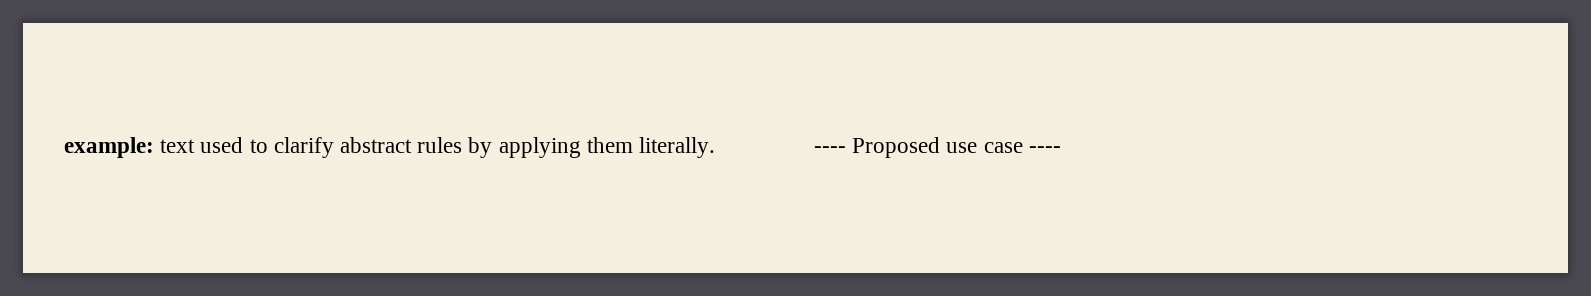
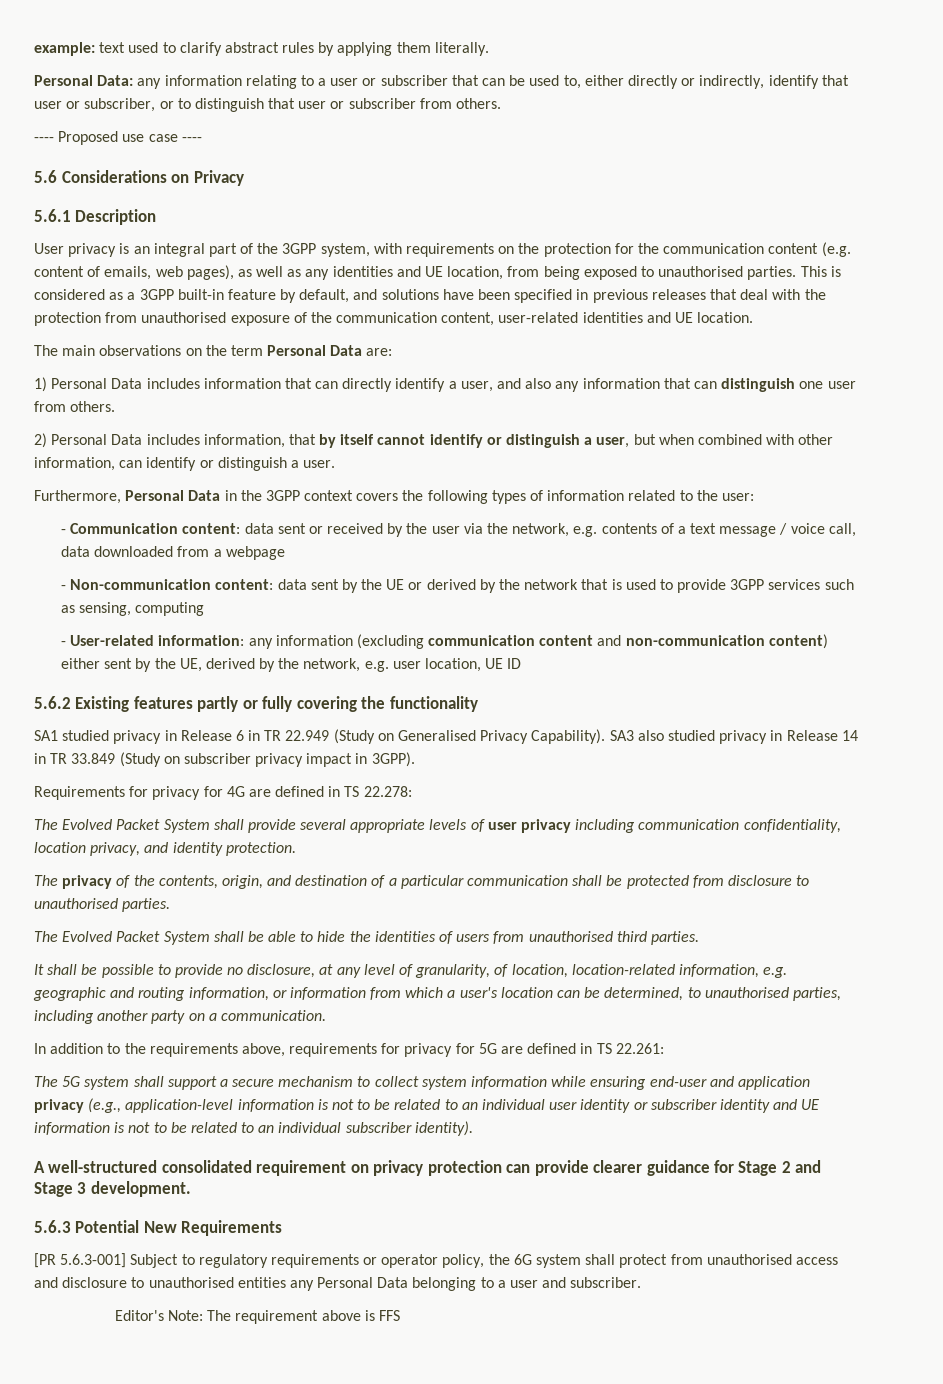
+ Personal Data: any information relating to a user or subscriber that can be used to, either directly or indirectly, identify that user or subscriber, or to distinguish that user or subscriber from others.
+ 5.6 Considerations on Privacy
+ 5.6.1 Description
+ User privacy is an integral part of the 3GPP system, with requirements on the protection for the communication content (e.g. content of emails, web pages), as well as any identities and UE location, from being exposed to unauthorised parties. This is considered as a 3GPP built-in feature by default, and solutions have been specified in previous releases that deal with the protection from unauthorised exposure of the communication content, user-related identities and UE location.
+ The main observations on the term Personal Data are:
+ 1) Personal Data includes information that can directly identify a user, and also any information that can distinguish one user from others.
+ 2) Personal Data includes information, that by itself cannot identify or distinguish a user, but when combined with other information, can identify or distinguish a user.
+ Furthermore, Personal Data in the 3GPP context covers the following types of information related to the user:
+ - Communication content: data sent or received by the user via the network, e.g. contents of a text message / voice call, data downloaded from a webpage
+ - Non-communication content: data sent by the UE or derived by the network that is used to provide 3GPP services such as sensing, computing
+ - User-related information: any information (excluding communication content and non-communication content) either sent by the UE, derived by the network, e.g. user location, UE ID
+ 5.6.2 Existing features partly or fully covering the functionality
+ SA1 studied privacy in Release 6 in TR 22.949 (Study on Generalised Privacy Capability). SA3 also studied privacy in Release 14 in TR 33.849 (Study on subscriber privacy impact in 3GPP).
+ Requirements for privacy for 4G are defined in TS 22.278:
+ The Evolved Packet System shall provide several appropriate levels of user privacy including communication confidentiality, location privacy, and identity protection.
+ The privacy of the contents, origin, and destination of a particular communication shall be protected from disclosure to unauthorised parties.
+ The Evolved Packet System shall be able to hide the identities of users from unauthorised third parties.
+ It shall be possible to provide no disclosure, at any level of granularity, of location, location-related information, e.g. geographic and routing information, or information from which a user's location can be determined, to unauthorised parties, including another party on a communication.
+ In addition to the requirements above, requirements for privacy for 5G are defined in TS 22.261:
+ The 5G system shall support a secure mechanism to collect system information while ensuring end-user and application privacy (e.g., application-level information is not to be related to an individual user identity or subscriber identity and UE information is not to be related to an individual subscriber identity).
+ A well-structured consolidated requirement on privacy protection can provide clearer guidance for Stage 2 and Stage 3 development.
+ 5.6.3 Potential New Requirements
+ [PR 5.6.3-001] Subject to regulatory requirements or operator policy, the 6G system shall protect from unauthorised access and disclosure to unauthorised entities any Personal Data belonging to a user and subscriber.
+ Editor's Note: The requirement above is FFS

